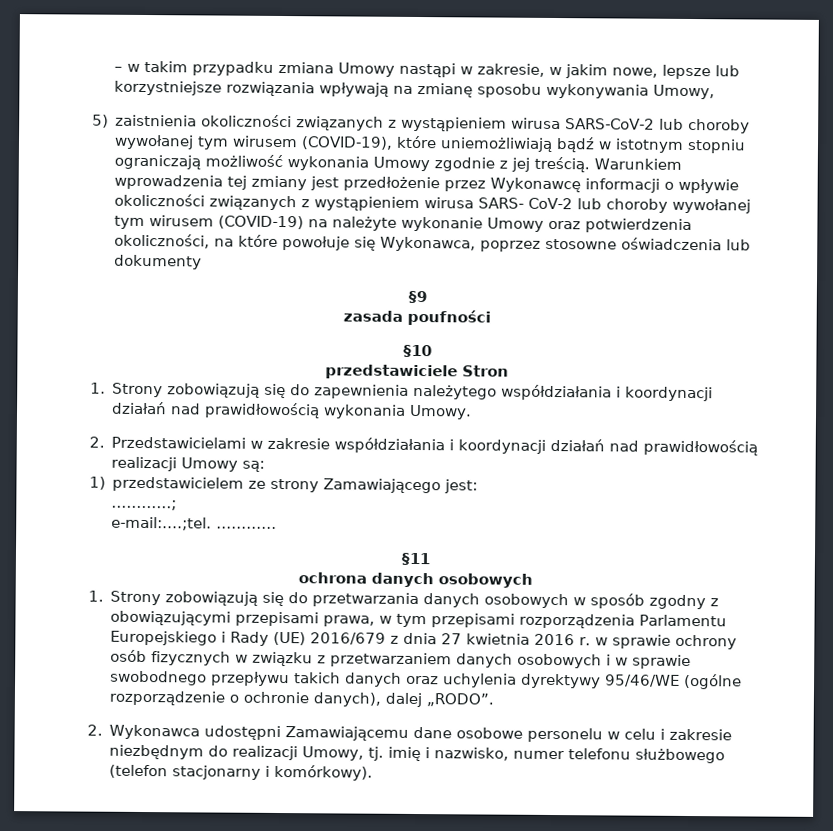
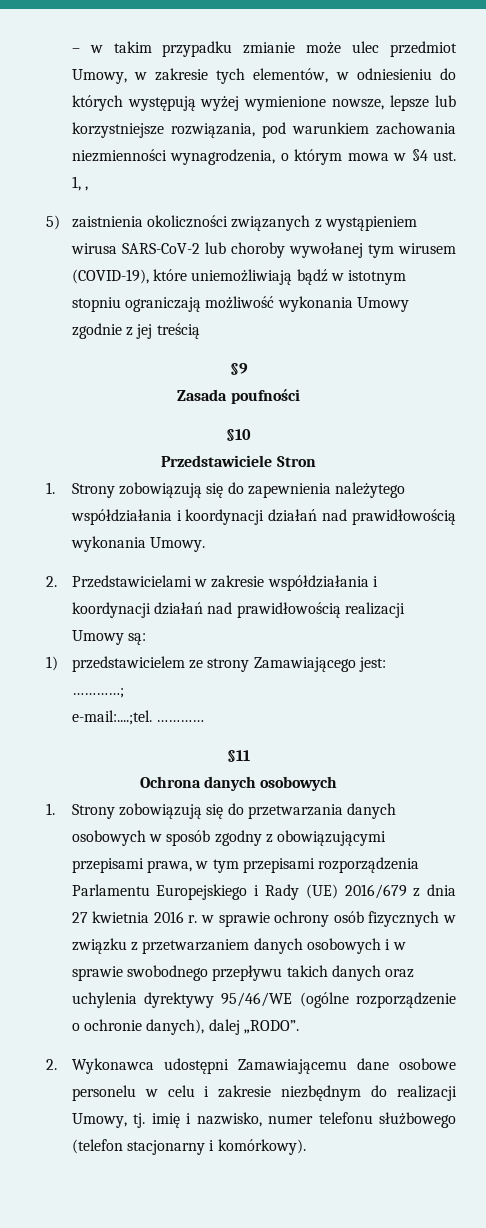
- – w takim przypadku zmiana Umowy nastąpi w zakresie, w jakim nowe, lepsze lub korzystniejsze rozwiązania wpływają na zmianę sposobu wykonywania Umowy,
+ – w takim przypadku zmianie może ulec przedmiot Umowy, w zakresie tych elementów, w odniesieniu do których występują wyżej wymienione nowsze, lepsze lub korzystniejsze rozwiązania, pod warunkiem zachowania niezmienności wynagrodzenia, o którym mowa w §4 ust. 1, ,
- 5) zaistnienia okoliczności związanych z wystąpieniem wirusa SARS-CoV-2 lub choroby wywołanej tym wirusem (COVID-19), które uniemożliwiają bądź w istotnym stopniu ograniczają możliwość wykonania Umowy zgodnie z jej treścią. Warunkiem wprowadzenia tej zmiany jest przedłożenie przez Wykonawcę informacji o wpływie okoliczności związanych z wystąpieniem wirusa SARS- CoV-2 lub choroby wywołanej tym wirusem (COVID-19) na należyte wykonanie Umowy oraz potwierdzenia okoliczności, na które powołuje się Wykonawca, poprzez stosowne oświadczenia lub dokumenty
+ 5) zaistnienia okoliczności związanych z wystąpieniem wirusa SARS-CoV-2 lub choroby wywołanej tym wirusem (COVID-19), które uniemożliwiają bądź w istotnym stopniu ograniczają możliwość wykonania Umowy zgodnie z jej treścią
- zasada poufności
+ Zasada poufności
- przedstawiciele Stron
+ Przedstawiciele Stron
- ochrona danych osobowych
+ Ochrona danych osobowych

